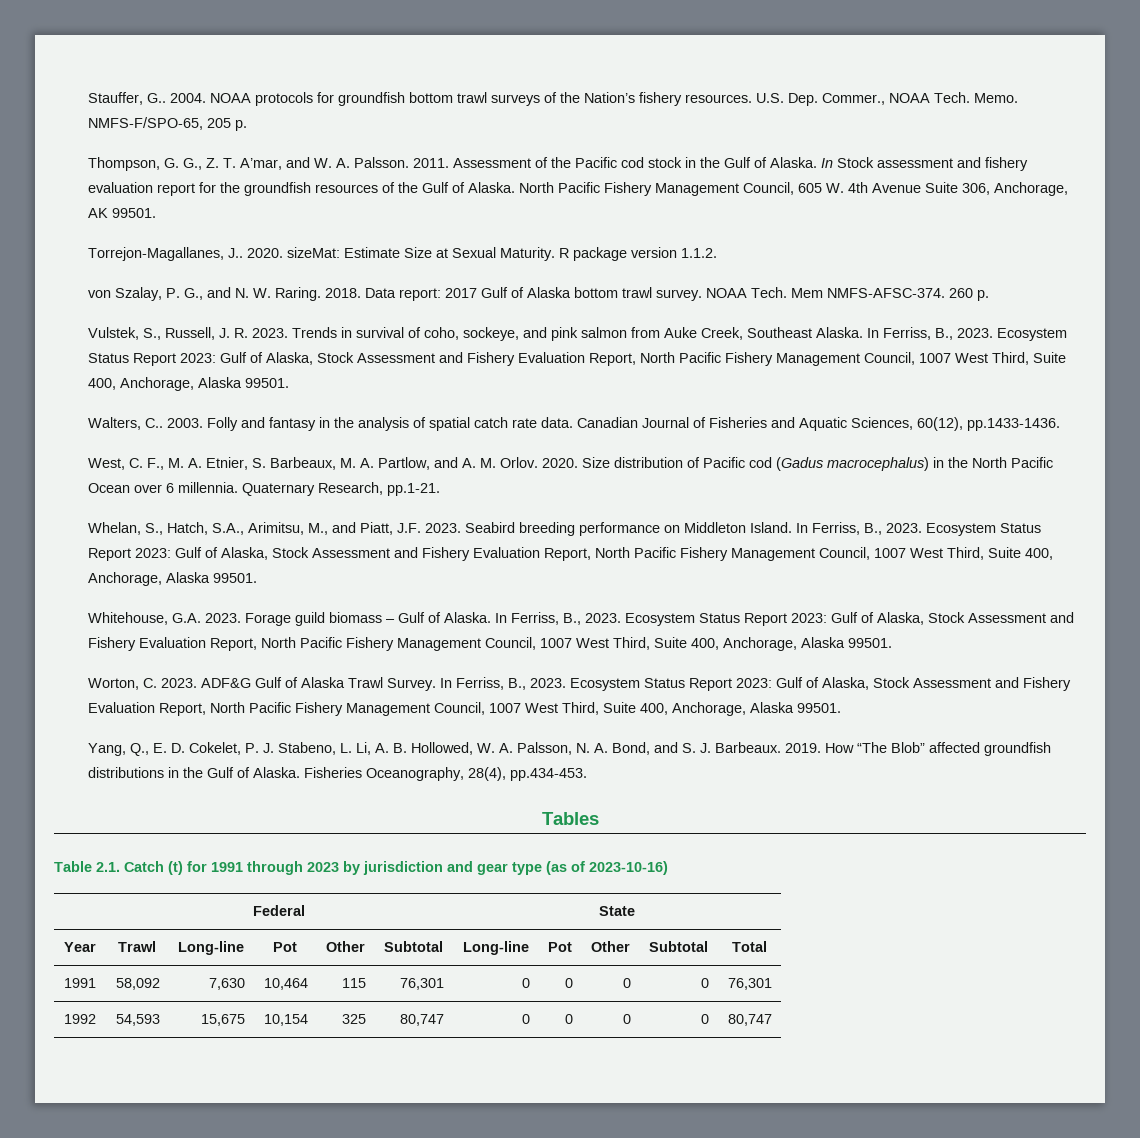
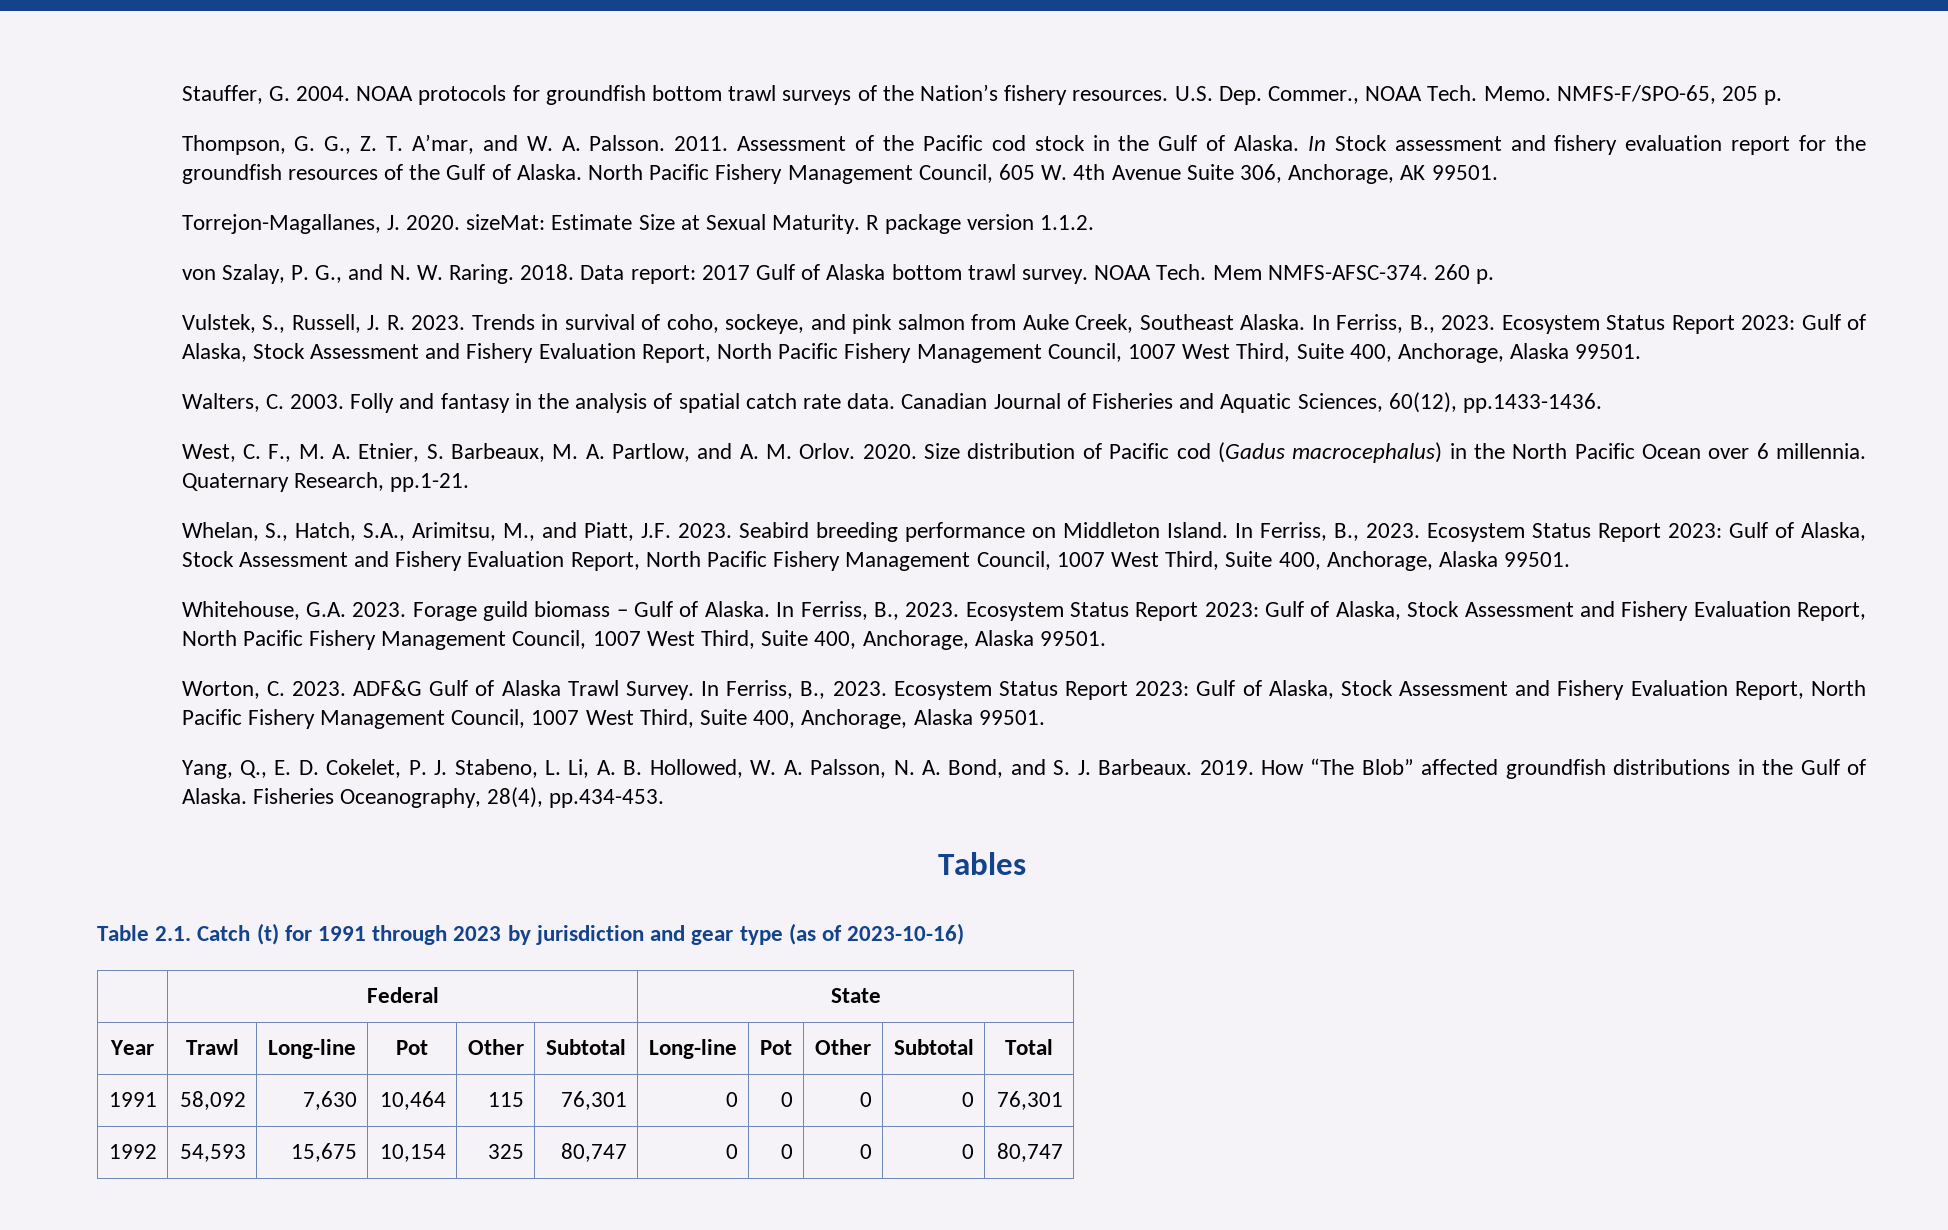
- Stauffer, G.. 2004.
+ Stauffer, G. 2004.
- Torrejon-Magallanes, J.. 2020. sizeMat: Estimate Size at Sexual Maturity.
+ Torrejon-Magallanes, J. 2020. sizeMat: Estimate Size at Sexual Maturity.
- Walters, C.. 2003.
+ Walters, C. 2003.

